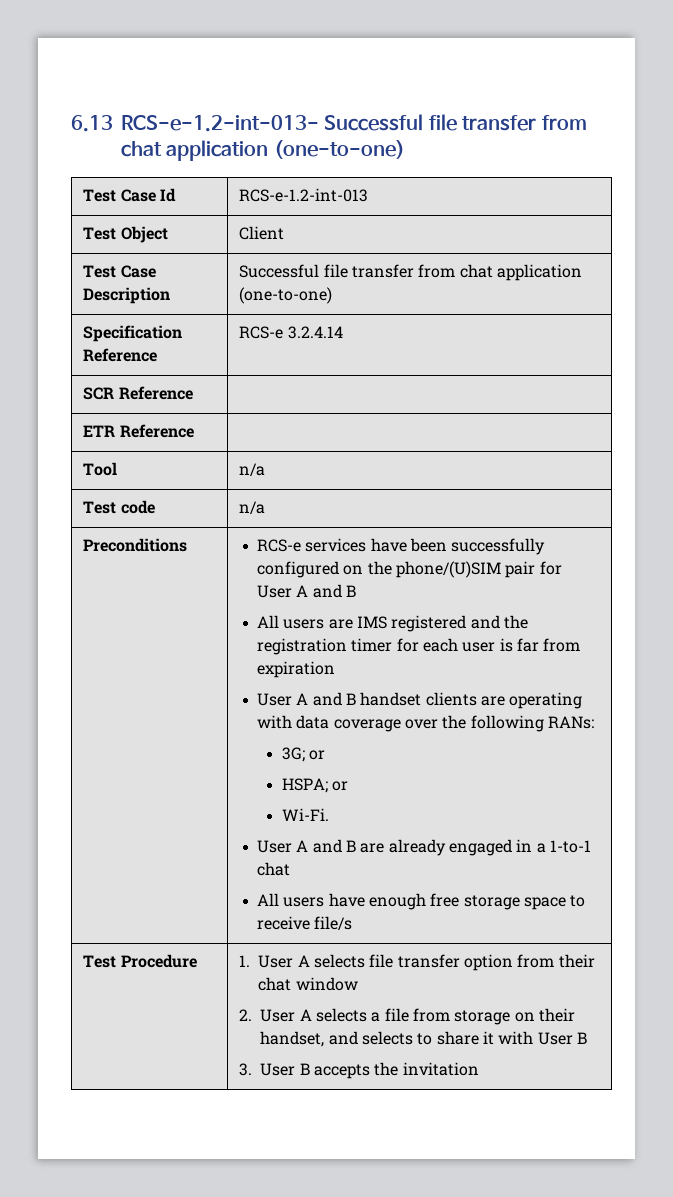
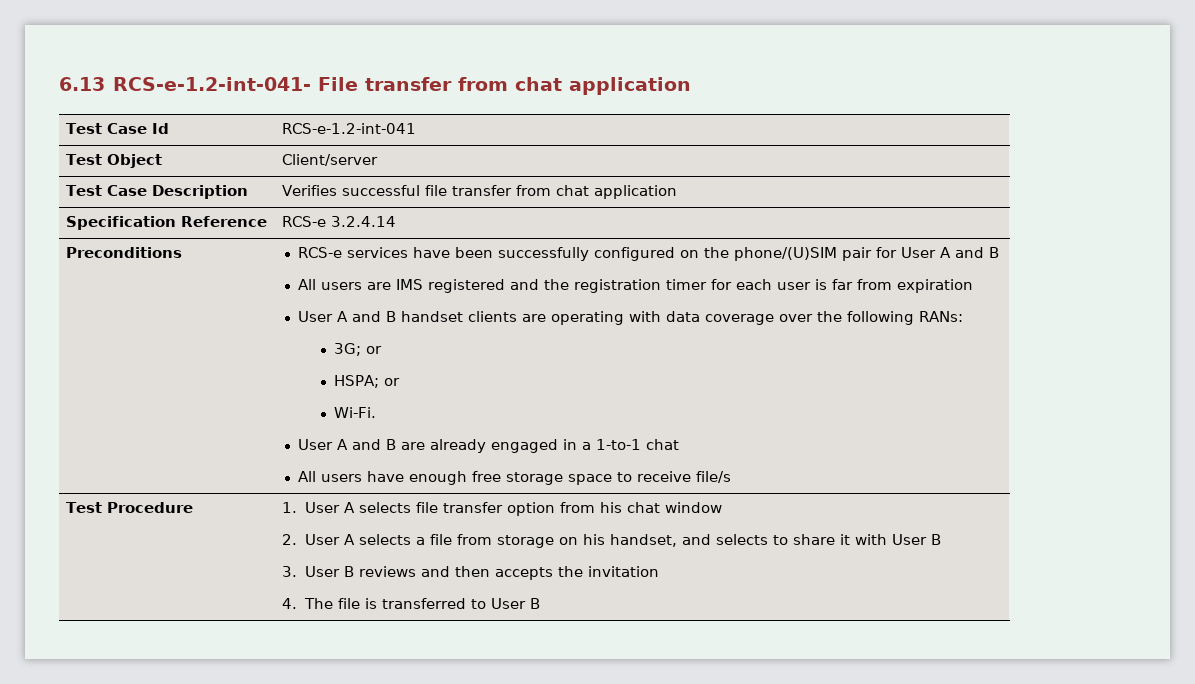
- 6.13 RCS-e-1.2-int-013- Successful file transfer from chat application (one-to-one)
- Test Case Id | RCS-e-1.2-int-013
- Test Object | Client
- Test Case Description | Successful file transfer from chat application (one-to-one)
+ 6.13 RCS-e-1.2-int-041- File transfer from chat application
+ Test Case Id | RCS-e-1.2-int-041
+ Test Object | Client/server
+ Test Case Description | Verifies successful file transfer from chat application
  Specification Reference | RCS-e 3.2.4.14
- SCR Reference |
- ETR Reference |
- Tool | n/a
- Test code | n/a
- 1. User A selects file transfer option from their chat window
+ 1. User A selects file transfer option from his chat window
- 2. User A selects a file from storage on their handset, and selects to share it with User B
+ 2. User A selects a file from storage on his handset, and selects to share it with User B
- 3. User B accepts the invitation
+ 3. User B reviews and then accepts the invitation
+ 4. The file is transferred to User B

